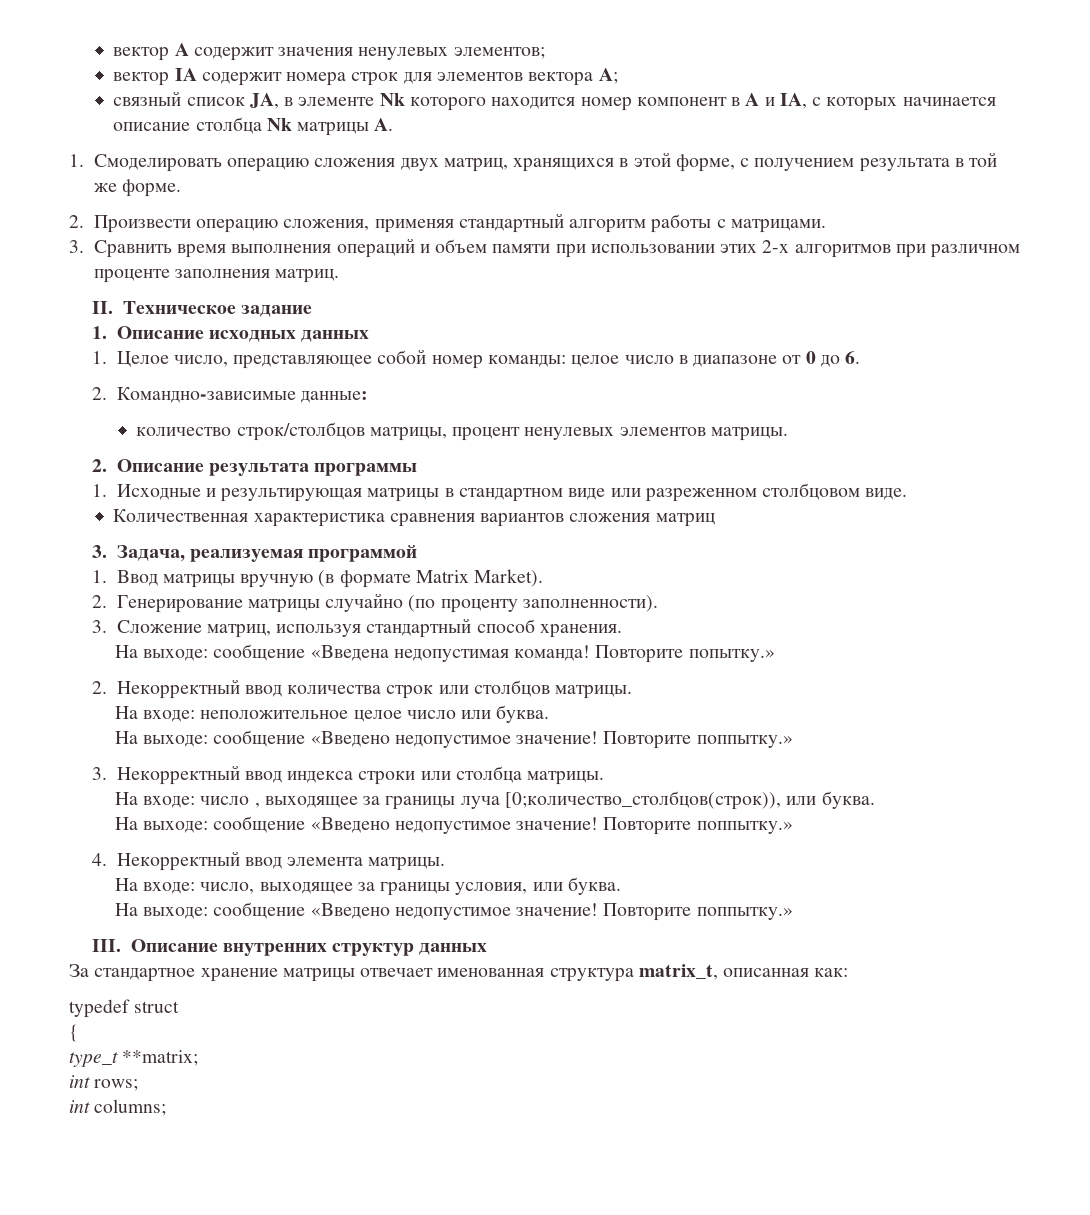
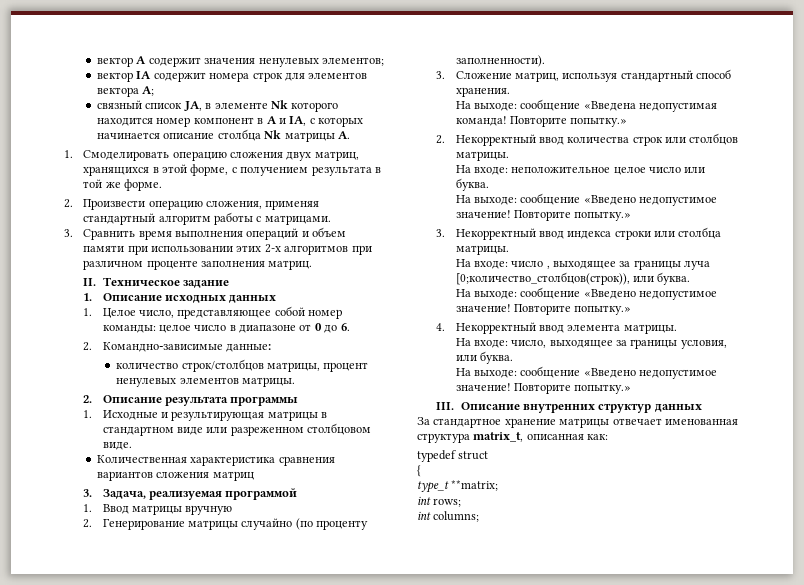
- 1. Ввод матрицы вручную (в формате Matrix Market).
+ 1. Ввод матрицы вручную
  На входе: неположительное целое число или буква.
- На выходе: сообщение «Введено недопустимое значение! Повторите поппытку.»
+ На выходе: сообщение «Введено недопустимое значение! Повторите попытку.»
  На входе: число , выходящее за границы луча [0;количество_столбцов(строк)), или буква.
- На выходе: сообщение «Введено недопустимое значение! Повторите поппытку.»
+ На выходе: сообщение «Введено недопустимое значение! Повторите попытку.»
  На входе: число, выходящее за границы условия, или буква.
- На выходе: сообщение «Введено недопустимое значение! Повторите поппытку.»
+ На выходе: сообщение «Введено недопустимое значение! Повторите попытку.»

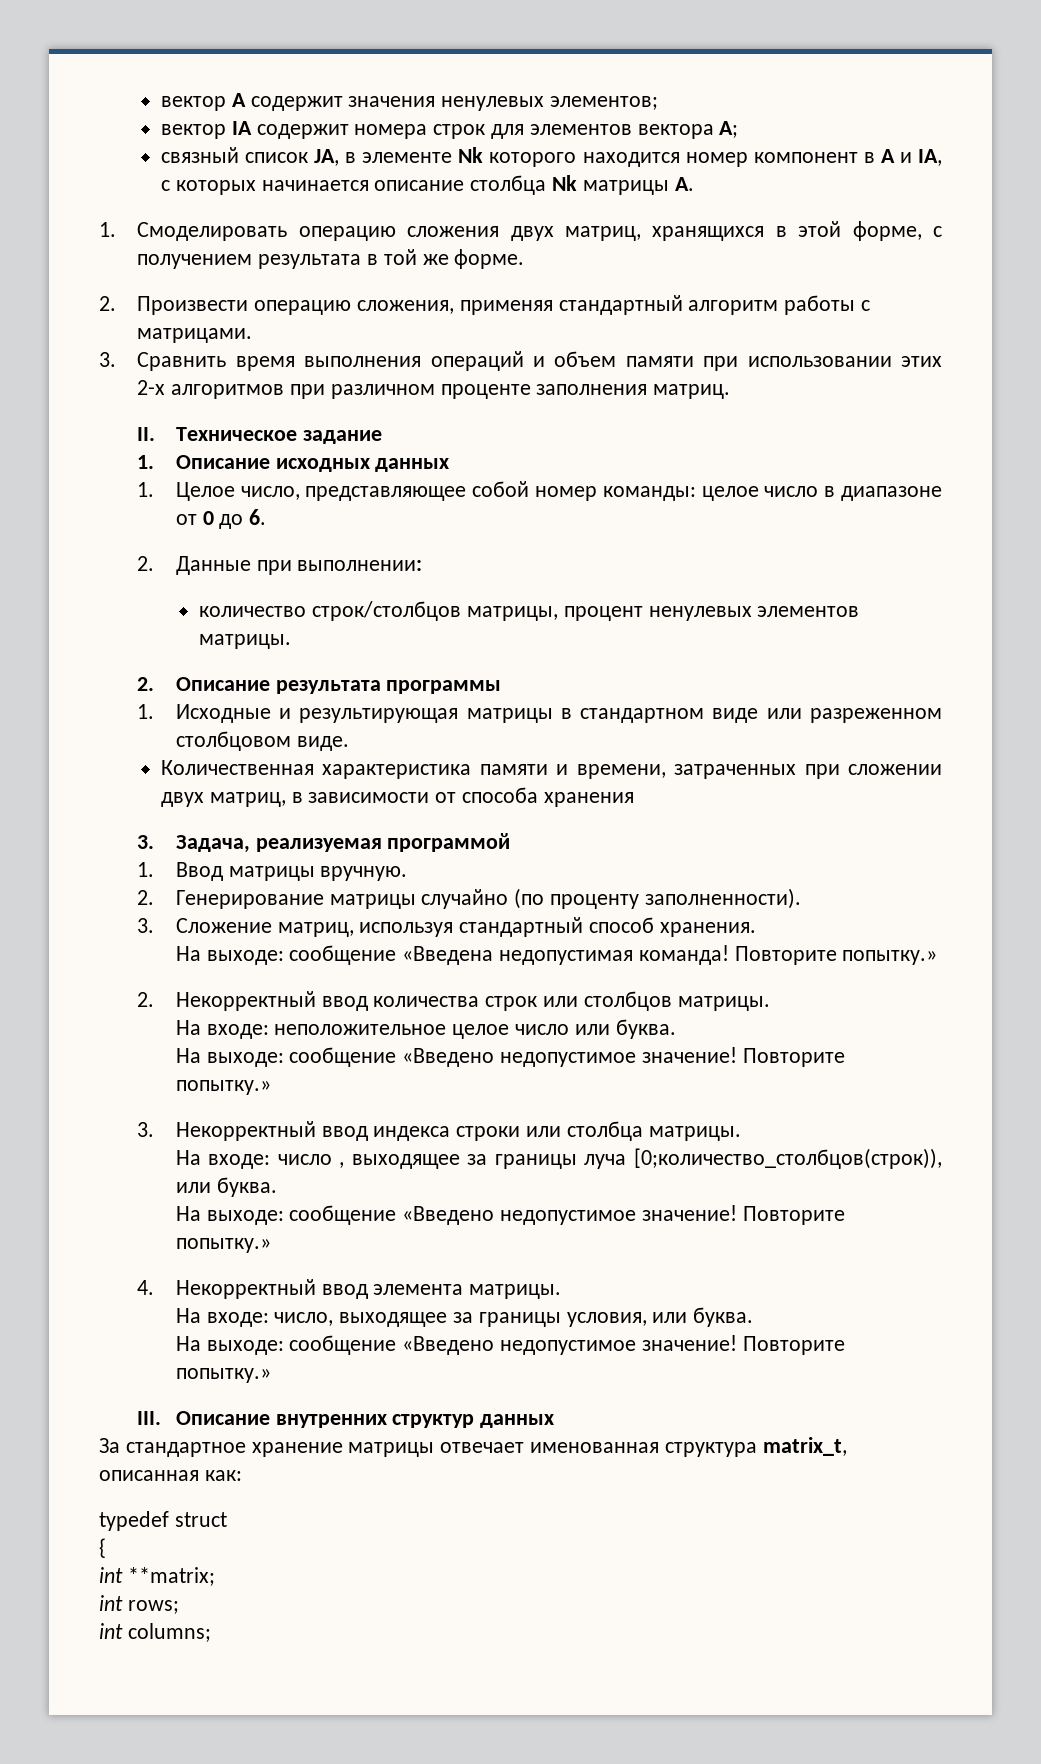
- 2. Командно-зависимые данные:
+ 2. Данные при выполнении:
- Количественная характеристика сравнения вариантов сложения матриц
+ Количественная характеристика памяти и времени, затраченных при сложении двух матриц, в зависимости от способа хранения
- 1. Ввод матрицы вручную
+ 1. Ввод матрицы вручную.
- type_t **matrix;
+ int **matrix;

